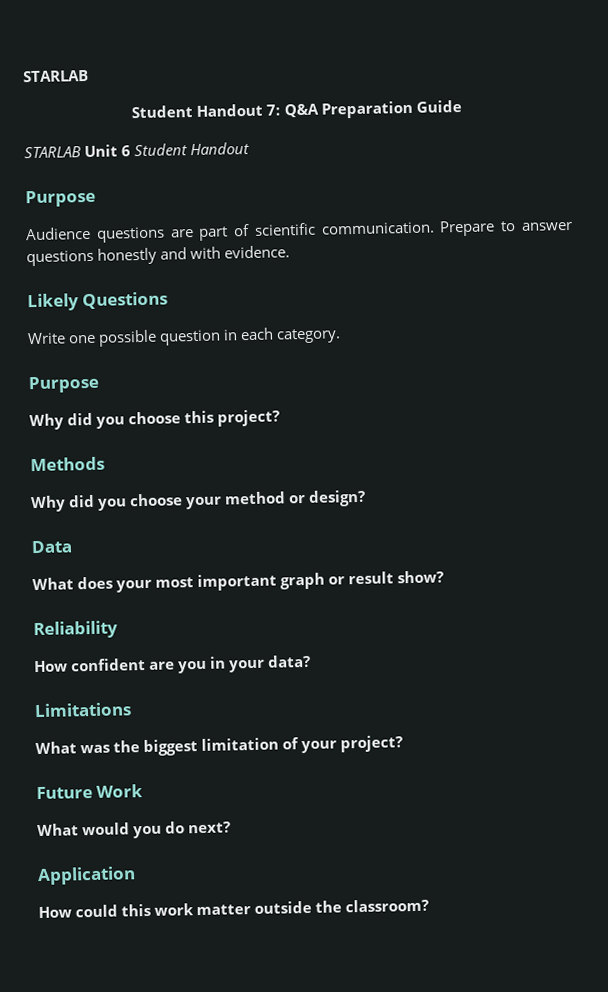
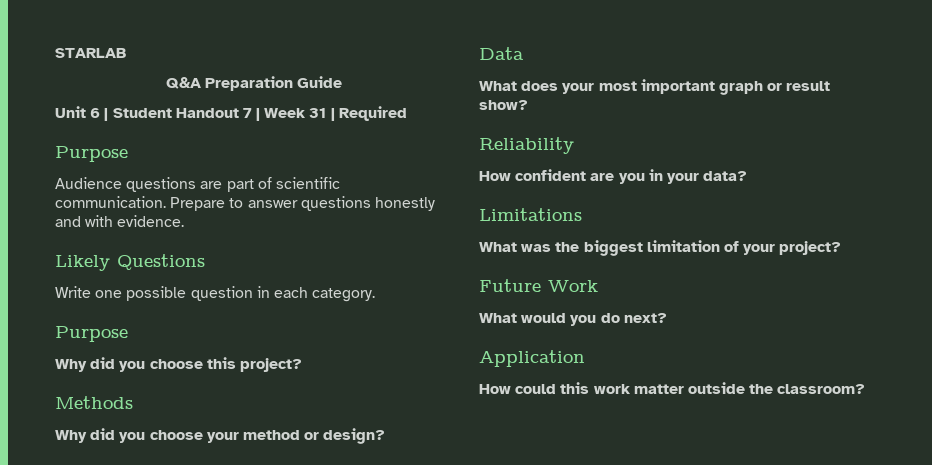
- Student Handout 7: Q&A Preparation Guide
+ Q&A Preparation Guide
- STARLAB Unit 6 Student Handout
+ Unit 6 | Student Handout 7 | Week 31 | Required

